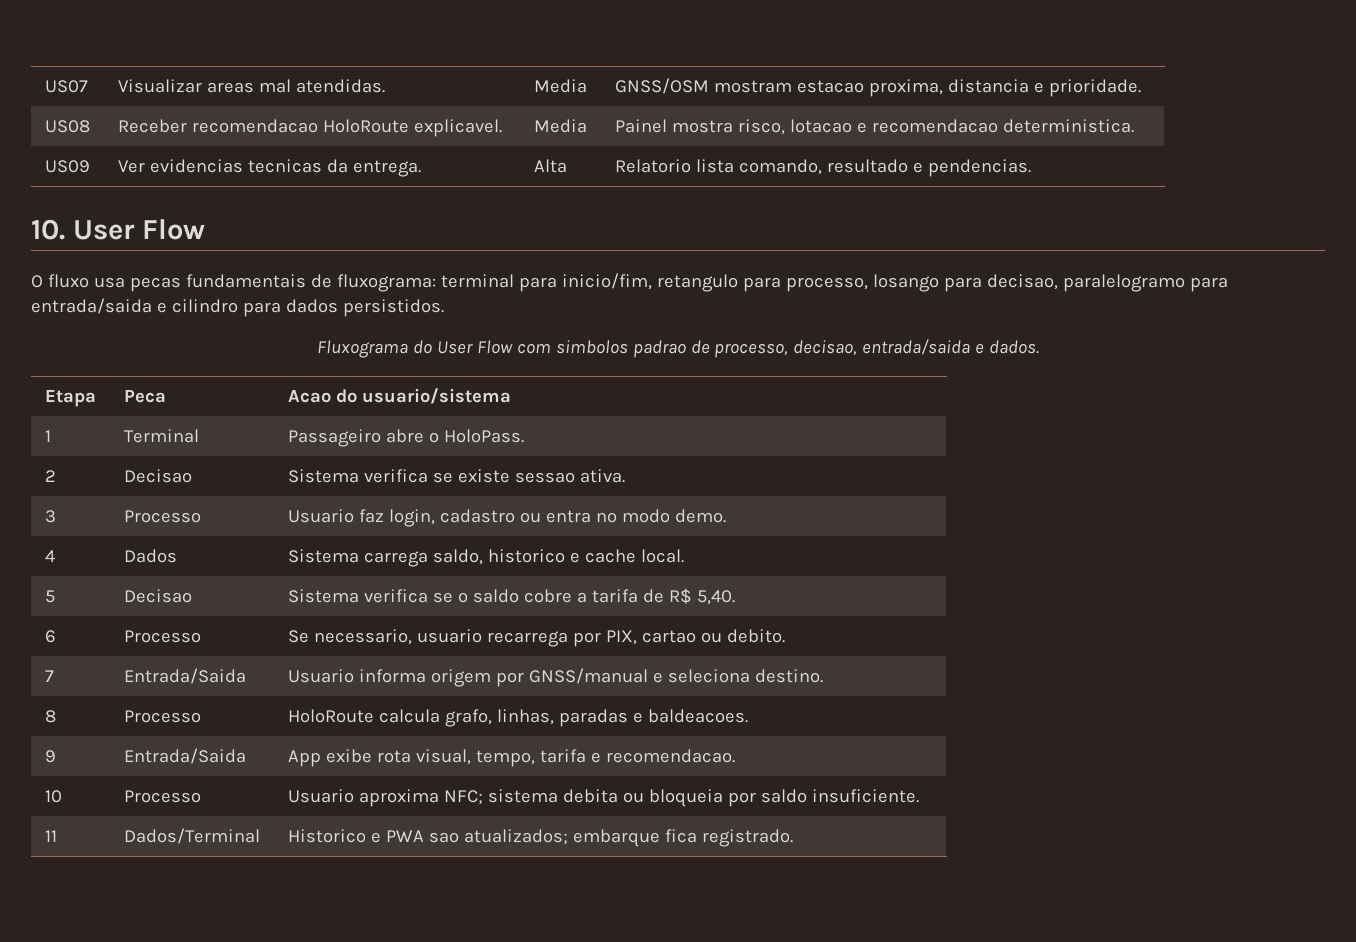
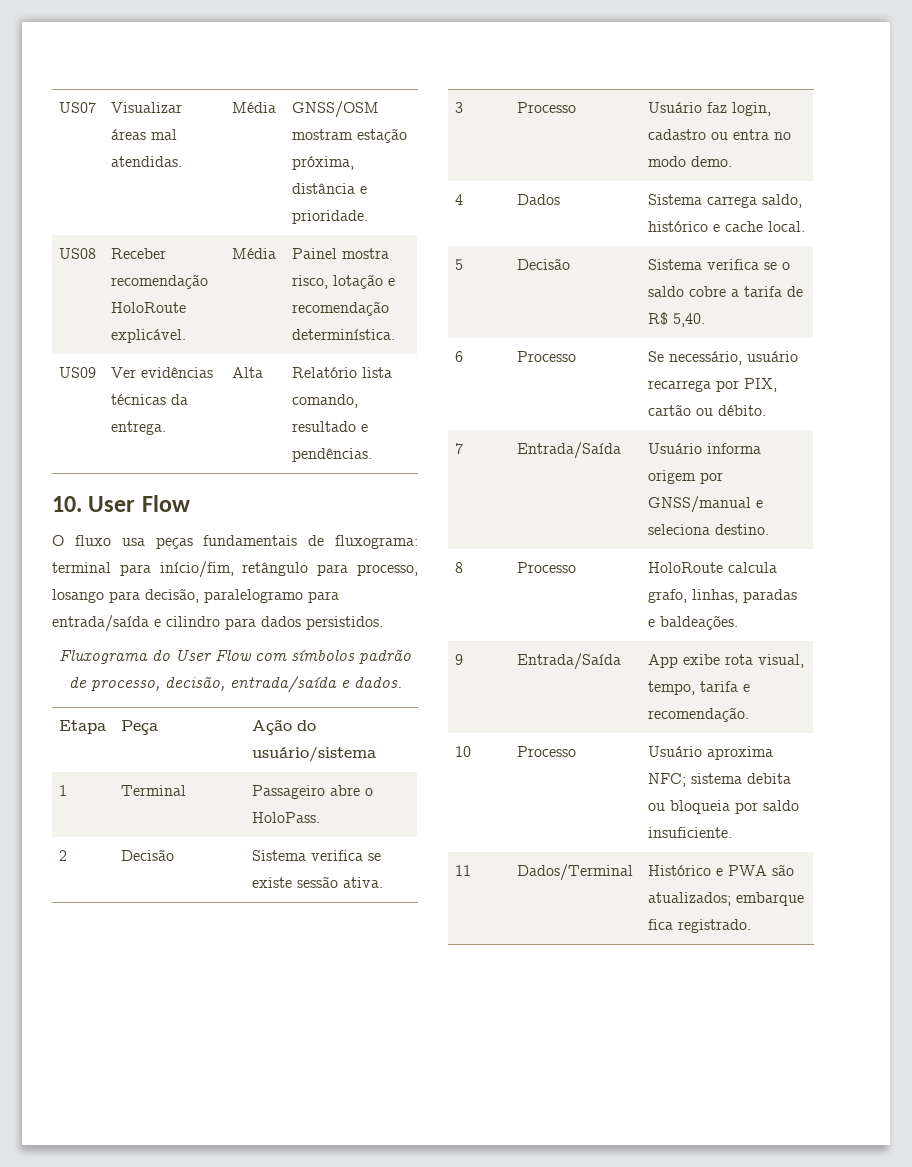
- US07 | Visualizar areas mal atendidas. | Media | GNSS/OSM mostram estacao proxima, distancia e prioridade.
+ US07 | Visualizar áreas mal atendidas. | Média | GNSS/OSM mostram estação próxima, distância e prioridade.
- US08 | Receber recomendacao HoloRoute explicavel. | Media | Painel mostra risco, lotacao e recomendacao deterministica.
+ US08 | Receber recomendação HoloRoute explicável. | Média | Painel mostra risco, lotação e recomendação determinística.
- US09 | Ver evidencias tecnicas da entrega. | Alta | Relatorio lista comando, resultado e pendencias.
+ US09 | Ver evidências técnicas da entrega. | Alta | Relatório lista comando, resultado e pendências.
- O fluxo usa pecas fundamentais de fluxograma: terminal para inicio/fim, retangulo para processo, losango para decisao, paralelogramo para entrada/saida e cilindro para dados persistidos.
+ O fluxo usa peças fundamentais de fluxograma: terminal para início/fim, retângulo para processo, losango para decisão, paralelogramo para entrada/saída e cilindro para dados persistidos.
- Fluxograma do User Flow com simbolos padrao de processo, decisao, entrada/saida e dados.
+ Fluxograma do User Flow com símbolos padrão de processo, decisão, entrada/saída e dados.
- Etapa | Peca | Acao do usuario/sistema
+ Etapa | Peça | Ação do usuário/sistema
- 2 | Decisao | Sistema verifica se existe sessao ativa.
+ 2 | Decisão | Sistema verifica se existe sessão ativa.
- 3 | Processo | Usuario faz login, cadastro ou entra no modo demo.
+ 3 | Processo | Usuário faz login, cadastro ou entra no modo demo.
- 4 | Dados | Sistema carrega saldo, historico e cache local.
+ 4 | Dados | Sistema carrega saldo, histórico e cache local.
- 5 | Decisao | Sistema verifica se o saldo cobre a tarifa de R$ 5,40.
+ 5 | Decisão | Sistema verifica se o saldo cobre a tarifa de R$ 5,40.
- 6 | Processo | Se necessario, usuario recarrega por PIX, cartao ou debito.
+ 6 | Processo | Se necessário, usuário recarrega por PIX, cartão ou débito.
- 7 | Entrada/Saida | Usuario informa origem por GNSS/manual e seleciona destino.
+ 7 | Entrada/Saída | Usuário informa origem por GNSS/manual e seleciona destino.
- 8 | Processo | HoloRoute calcula grafo, linhas, paradas e baldeacoes.
+ 8 | Processo | HoloRoute calcula grafo, linhas, paradas e baldeações.
- 9 | Entrada/Saida | App exibe rota visual, tempo, tarifa e recomendacao.
+ 9 | Entrada/Saída | App exibe rota visual, tempo, tarifa e recomendação.
- 10 | Processo | Usuario aproxima NFC; sistema debita ou bloqueia por saldo insuficiente.
+ 10 | Processo | Usuário aproxima NFC; sistema debita ou bloqueia por saldo insuficiente.
- 11 | Dados/Terminal | Historico e PWA sao atualizados; embarque fica registrado.
+ 11 | Dados/Terminal | Histórico e PWA são atualizados; embarque fica registrado.

